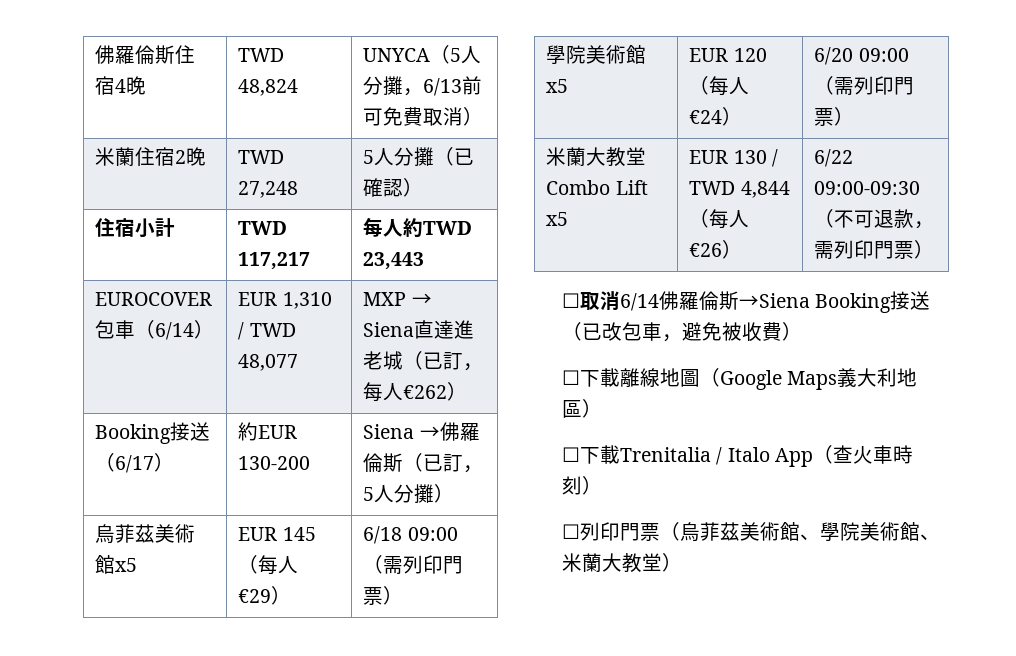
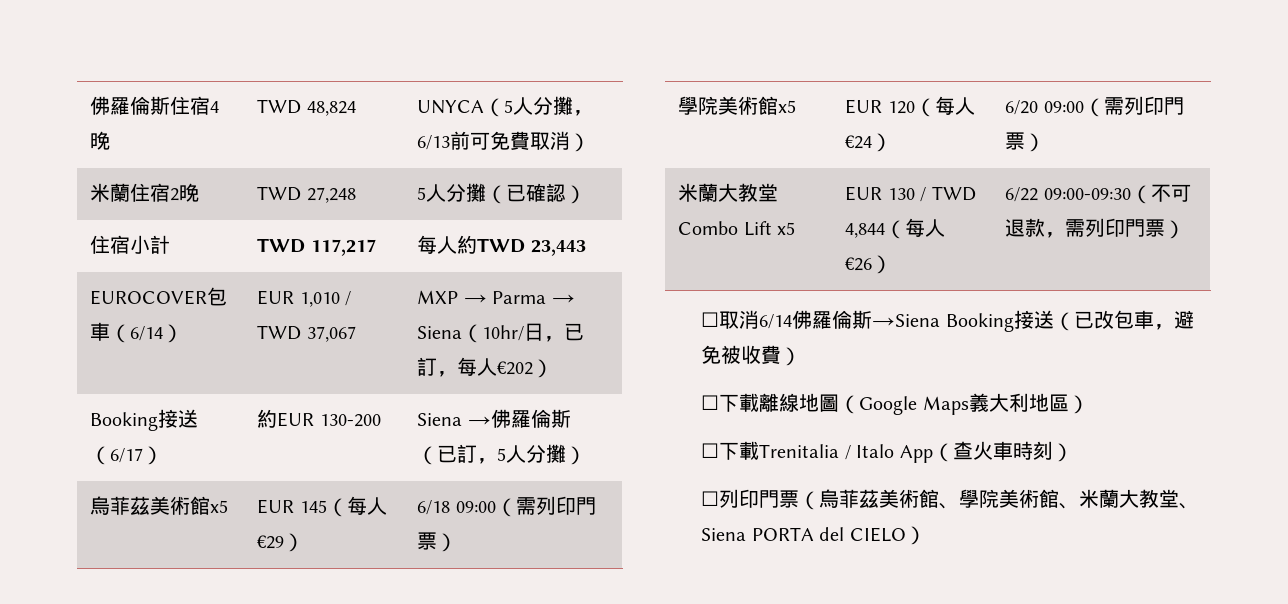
- EUROCOVER包車（6/14） | EUR 1,310 / TWD 48,077 | MXP → Siena直達進老城（已訂，每人€262）
+ EUROCOVER包車（6/14） | EUR 1,010 / TWD 37,067 | MXP → Parma → Siena（10hr/日，已訂，每人€202）
- ☐列印門票（烏菲茲美術館、學院美術館、米蘭大教堂）
+ ☐列印門票（烏菲茲美術館、學院美術館、米蘭大教堂、Siena PORTA del CIELO）

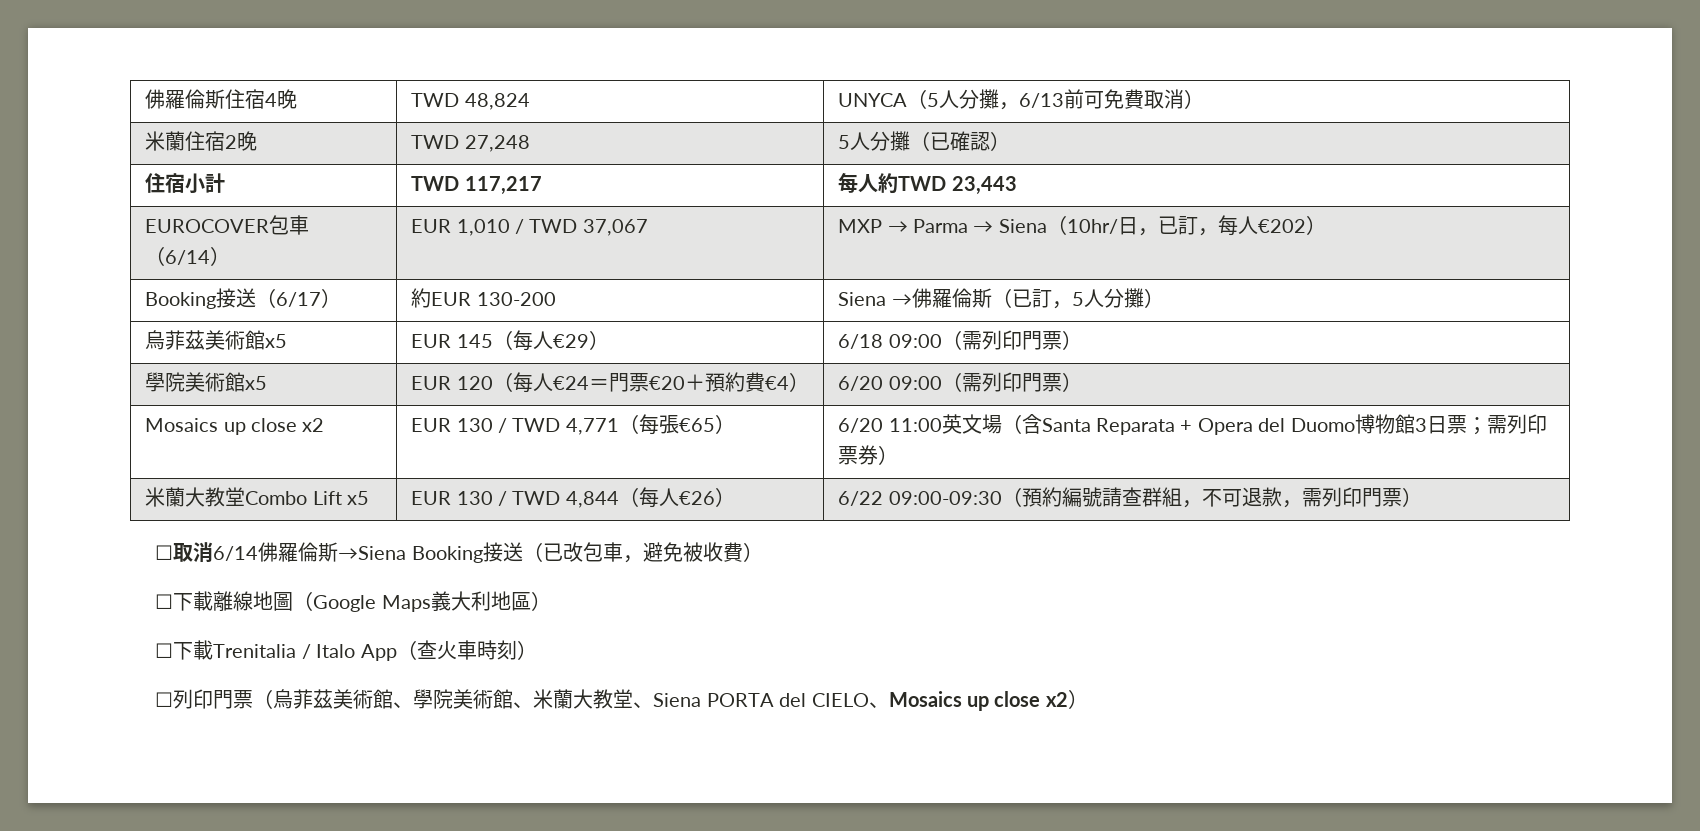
- 學院美術館x5 | EUR 120（每人€24） | 6/20 09:00（需列印門票）
+ 學院美術館x5 | EUR 120（每人€24＝門票€20＋預約費€4） | 6/20 09:00（需列印門票）
+ Mosaics up close x2 | EUR 130 / TWD 4,771（每張€65） | 6/20 11:00英文場（含Santa Reparata + Opera del Duomo博物館3日票；需列印票券）
- 米蘭大教堂Combo Lift x5 | EUR 130 / TWD 4,844（每人€26） | 6/22 09:00-09:30（不可退款，需列印門票）
+ 米蘭大教堂Combo Lift x5 | EUR 130 / TWD 4,844（每人€26） | 6/22 09:00-09:30（預約編號請查群組，不可退款，需列印門票）
- ☐列印門票（烏菲茲美術館、學院美術館、米蘭大教堂、Siena PORTA del CIELO）
+ ☐列印門票（烏菲茲美術館、學院美術館、米蘭大教堂、Siena PORTA del CIELO、Mosaics up close x2）

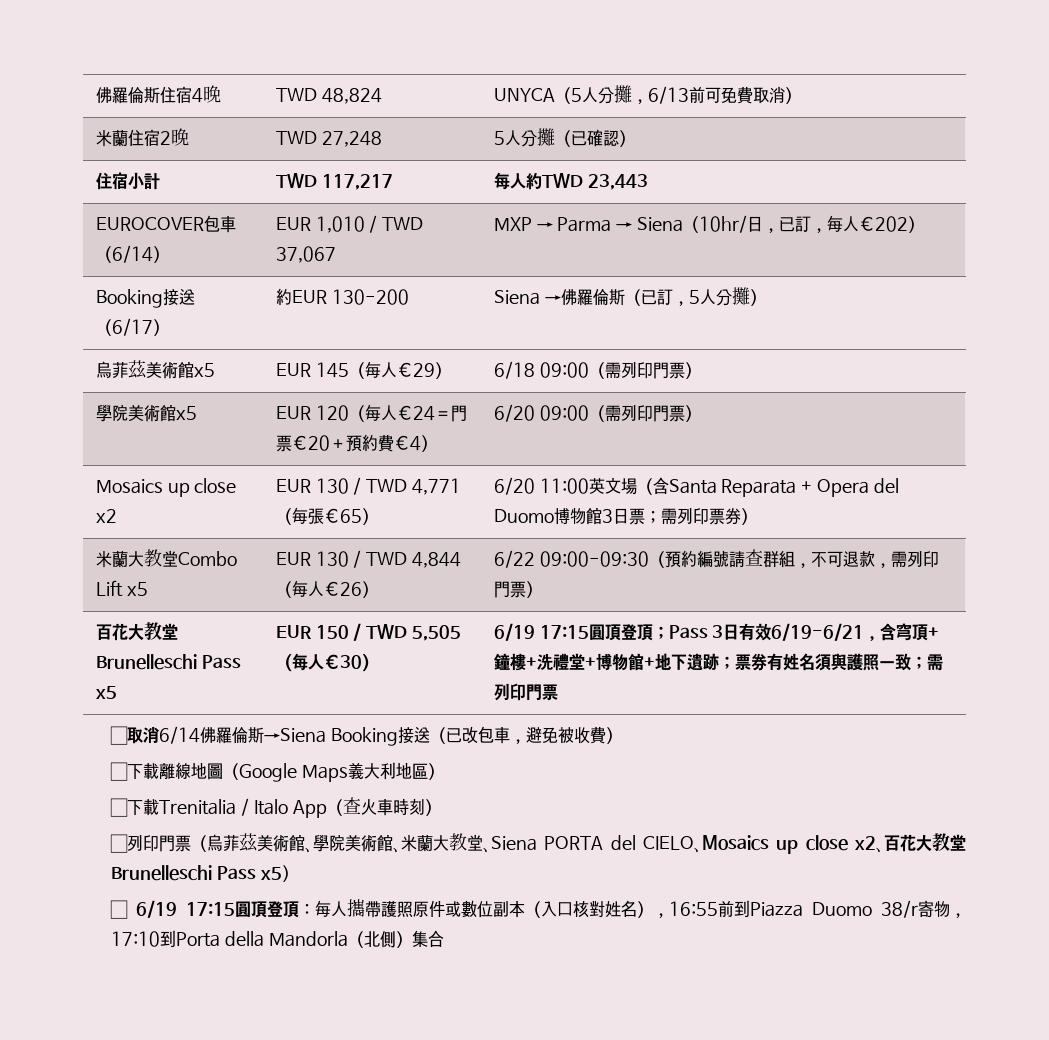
+ 百花大教堂Brunelleschi Pass x5 | EUR 150 / TWD 5,505（每人€30） | 6/19 17:15圓頂登頂；Pass 3日有效6/19-6/21，含穹頂+鐘樓+洗禮堂+博物館+地下遺跡；票券有姓名須與護照一致；需列印門票
- ☐列印門票（烏菲茲美術館、學院美術館、米蘭大教堂、Siena PORTA del CIELO、Mosaics up close x2）
+ ☐列印門票（烏菲茲美術館、學院美術館、米蘭大教堂、Siena PORTA del CIELO、Mosaics up close x2、百花大教堂Brunelleschi Pass x5）
+ ☐ 6/19 17:15圓頂登頂：每人攜帶護照原件或數位副本（入口核對姓名），16:55前到Piazza Duomo 38/r寄物，17:10到Porta della Mandorla（北側）集合

